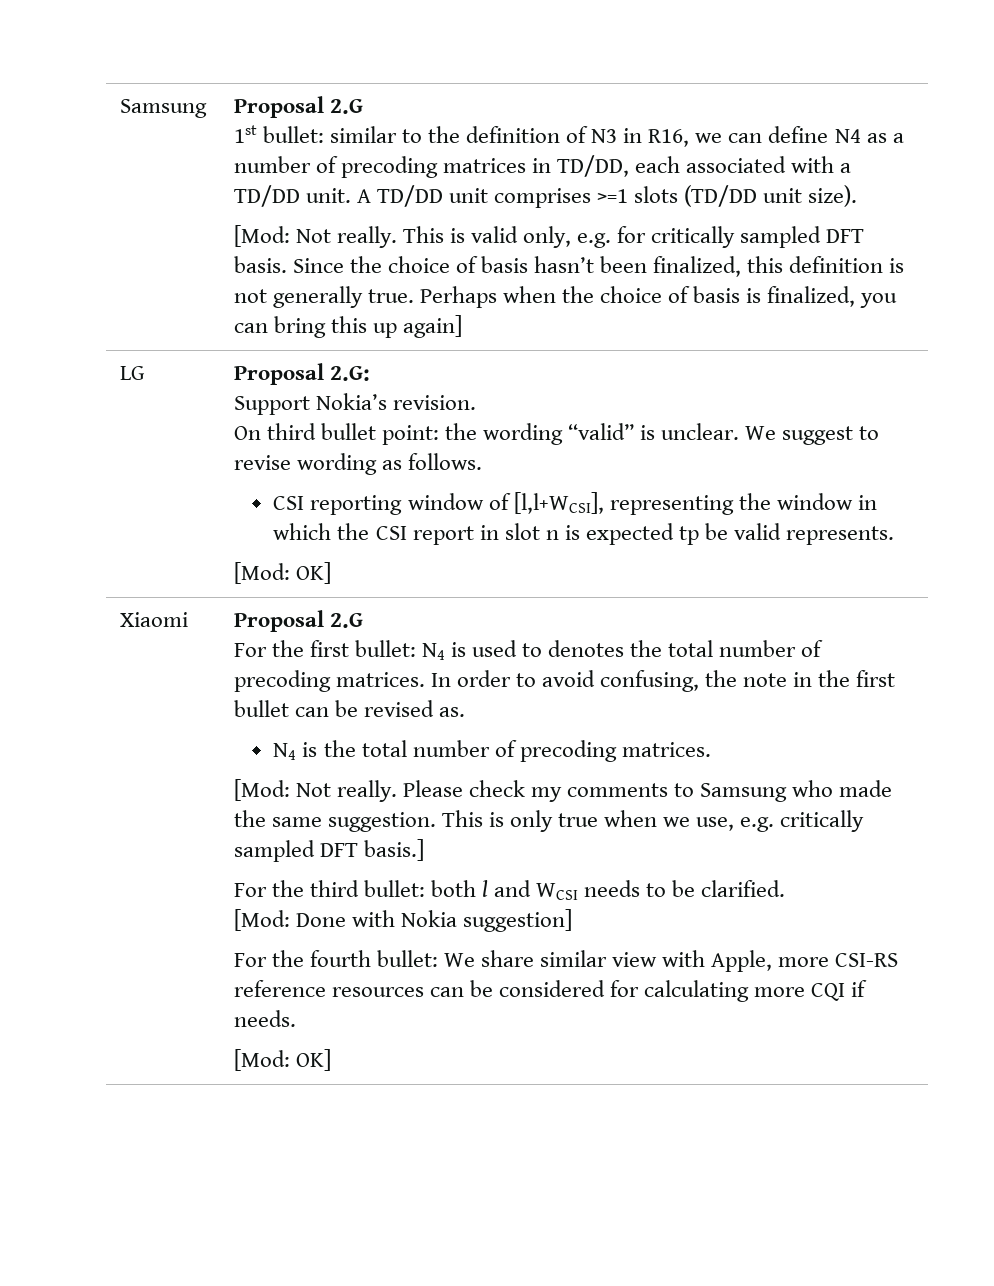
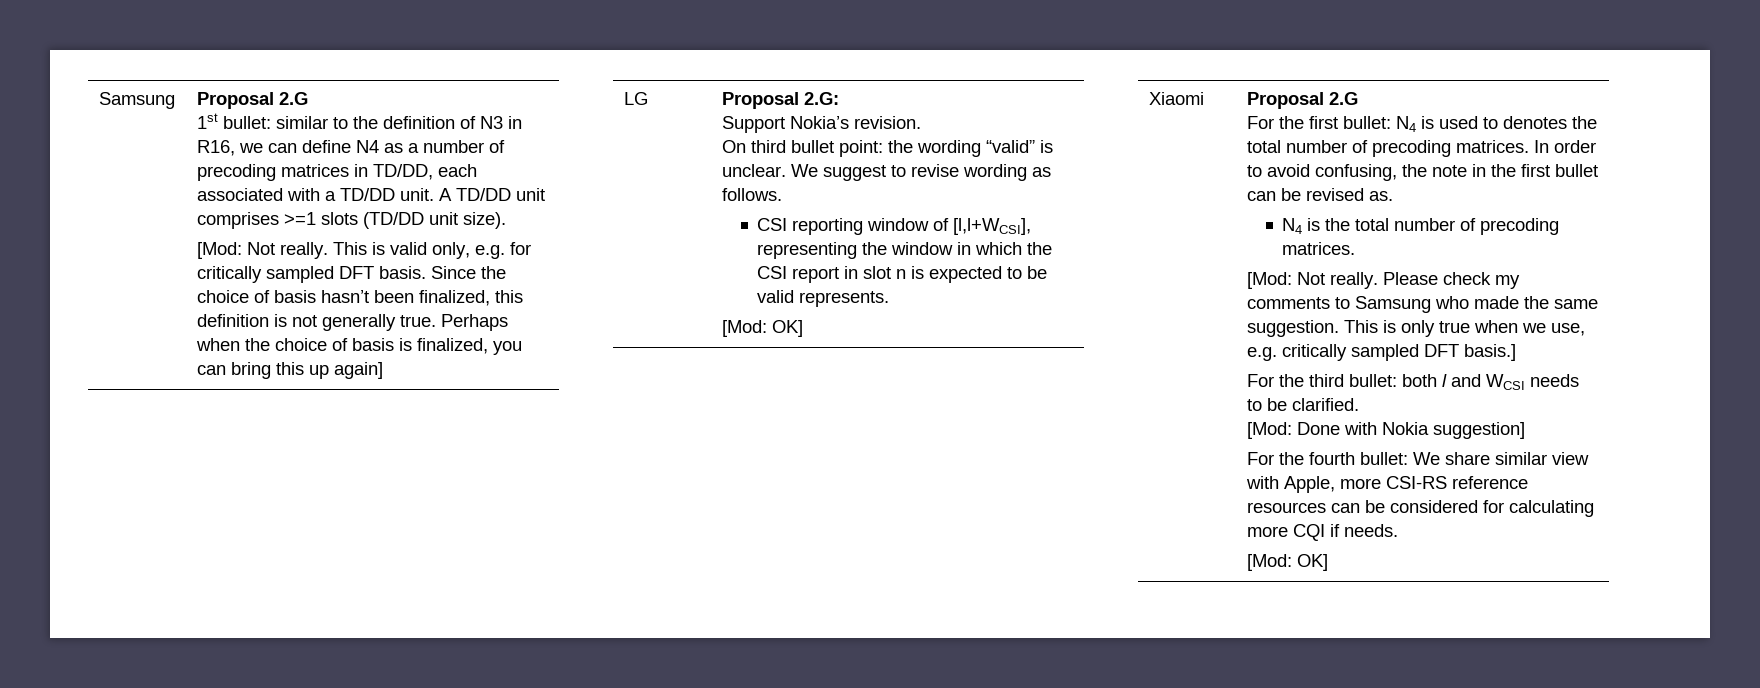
- CSI reporting window of [l,l+WCSI], representing the window in which the CSI report in slot n is expected tp be valid represents.
+ CSI reporting window of [l,l+WCSI], representing the window in which the CSI report in slot n is expected to be valid represents.

